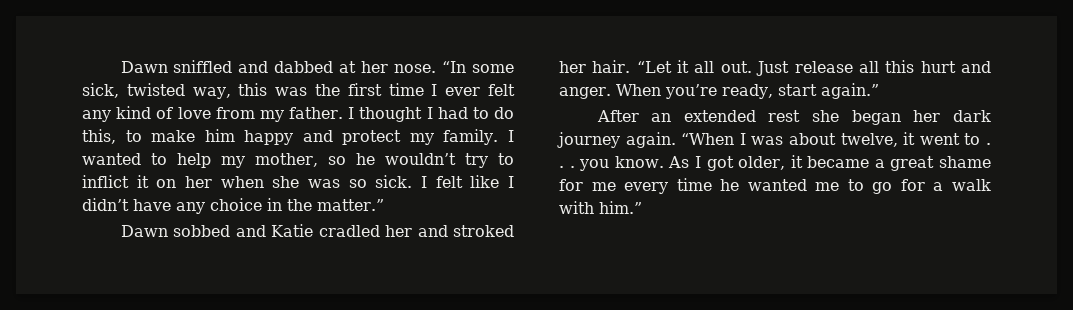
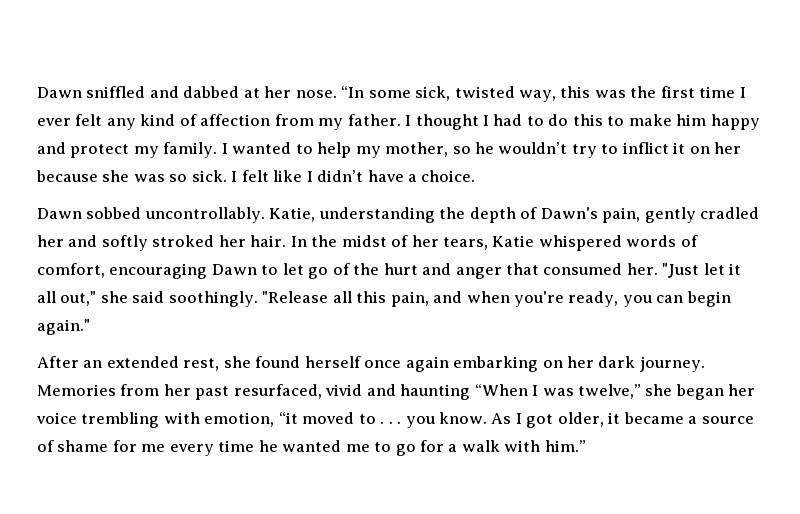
- “In some sick, twisted way, this was the first time I ever felt any kind of love from my father.
+ “In some sick, twisted way, this was the first time I ever felt any kind of affection from my father.
- I thought I had to do this, to make him happy and protect my family.
+ I thought I had to do this to make him happy and protect my family.
- I wanted to help my mother, so he wouldn’t try to inflict it on her when she was so sick.
+ I wanted to help my mother, so he wouldn’t try to inflict it on her because she was so sick.
- I felt like I didn’t have any choice in the matter.”
- Dawn sobbed and Katie cradled her and stroked her hair.
+ I felt like I didn’t have a choice.
+ Dawn sobbed uncontrollably. Katie, understanding the depth of Dawn's pain, gently cradled her and softly stroked her hair.
- “Let it all out. Just release all this hurt and anger. When you’re ready, start again.”
- After an extended rest she began her dark journey again. “When I was about twelve, it went to . . . you know.
+ In the midst of her tears, Katie whispered words of comfort, encouraging Dawn to let go of the hurt and anger that consumed her. "Just let it all out," she said soothingly. "Release all this pain, and when you're ready, you can begin again."
+ After an extended rest, she found herself once again embarking on her dark journey. Memories from her past resurfaced, vivid and haunting “When I was twelve,” she began her voice trembling with emotion, “it moved to . . . you know.
- As I got older, it became a great shame for me every time he wanted me to go for a walk with him.”
+ As I got older, it became a source of shame for me every time he wanted me to go for a walk with him.”

